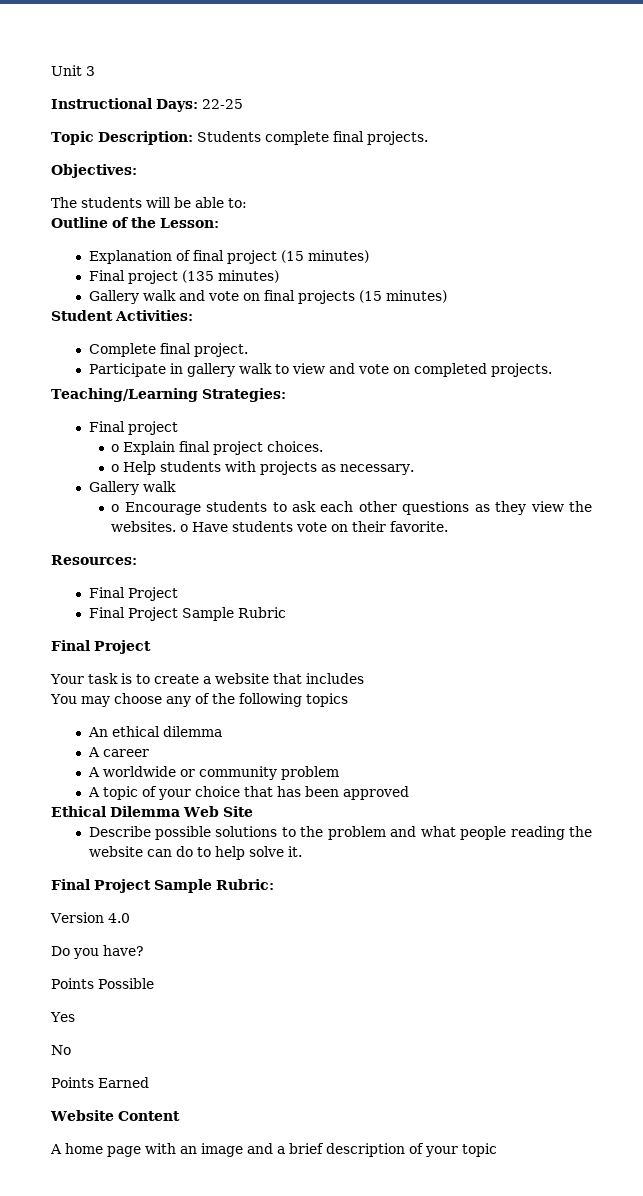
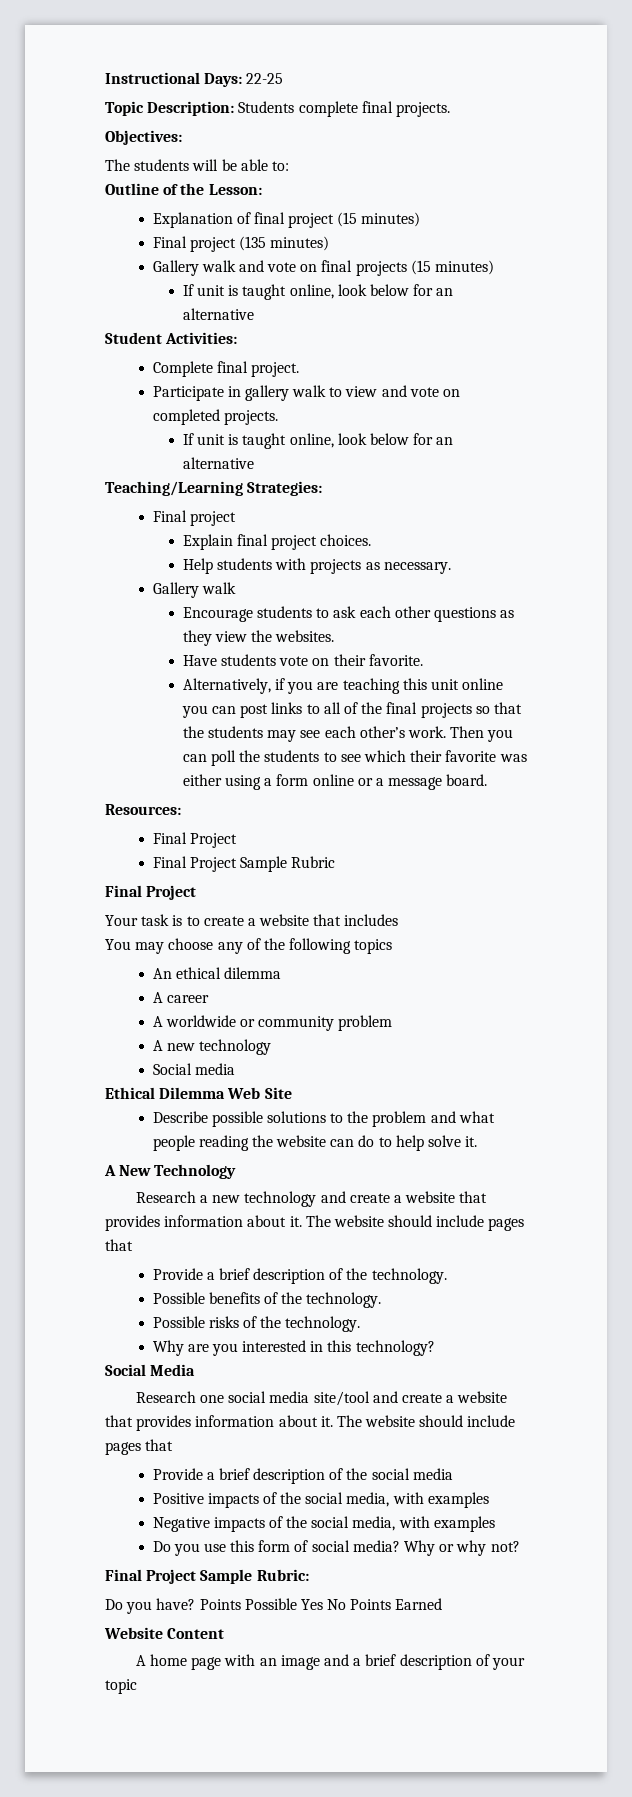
- Unit 3
  Gallery walk and vote on final projects (15 minutes)
+ If unit is taught online, look below for an alternative
  Participate in gallery walk to view and vote on completed projects.
+ If unit is taught online, look below for an alternative
- o Explain final project choices.
+ Explain final project choices.
- o Help students with projects as necessary.
+ Help students with projects as necessary.
- o Encourage students to ask each other questions as they view the websites. o Have students vote on their favorite.
+ Encourage students to ask each other questions as they view the websites.
+ Have students vote on their favorite.
+ Alternatively, if you are teaching this unit online you can post links to all of the final projects so that the students may see each other’s work. Then you can poll the students to see which their favorite was either using a form online or a message board.
- A topic of your choice that has been approved
+ A new technology
+ Social media
+ A New Technology
+ Research a new technology and create a website that provides information about it. The website should include pages that
+ Provide a brief description of the technology.
+ Possible benefits of the technology.
+ Possible risks of the technology.
+ Why are you interested in this technology?
+ Social Media
+ Research one social media site/tool and create a website that provides information about it. The website should include pages that
+ Provide a brief description of the social media
+ Positive impacts of the social media, with examples
+ Negative impacts of the social media, with examples
+ Do you use this form of social media? Why or why not?
- Version 4.0
- Do you have?
- Points Possible
- Yes
- No
- Points Earned
+ Do you have? Points Possible Yes No Points Earned

